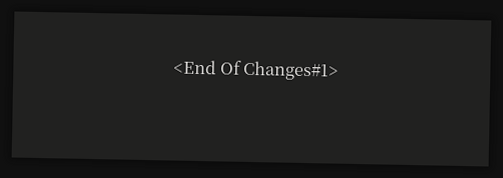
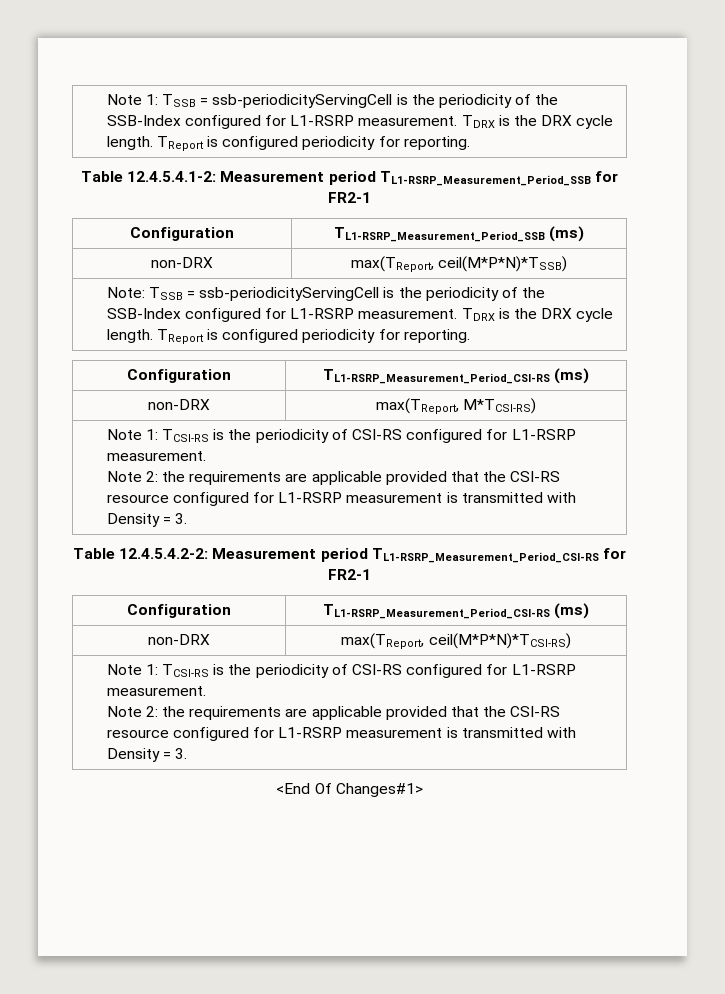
+ Note 1: TSSB = ssb-periodicityServingCell is the periodicity of the SSB-Index configured for L1-RSRP measurement. TDRX is the DRX cycle length. TReport is configured periodicity for reporting.
+ Table 12.4.5.4.1-2: Measurement period TL1-RSRP_Measurement_Period_SSB for FR2-1
+ Configuration | TL1-RSRP_Measurement_Period_SSB (ms)
+ non-DRX | max(TReport, ceil(M*P*N)*TSSB)
+ Note: TSSB = ssb-periodicityServingCell is the periodicity of the SSB-Index configured for L1-RSRP measurement. TDRX is the DRX cycle length. TReport is configured periodicity for reporting.
+ Configuration | TL1-RSRP_Measurement_Period_CSI-RS (ms)
+ non-DRX | max(TReport, M*TCSI-RS)
+ Note 1: TCSI-RS is the periodicity of CSI-RS configured for L1-RSRP measurement.
+ Note 2: the requirements are applicable provided that the CSI-RS resource configured for L1-RSRP measurement is transmitted with Density = 3.
+ Table 12.4.5.4.2-2: Measurement period TL1-RSRP_Measurement_Period_CSI-RS for FR2-1
+ Configuration | TL1-RSRP_Measurement_Period_CSI-RS (ms)
+ non-DRX | max(TReport, ceil(M*P*N)*TCSI-RS)
+ Note 1: TCSI-RS is the periodicity of CSI-RS configured for L1-RSRP measurement.
+ Note 2: the requirements are applicable provided that the CSI-RS resource configured for L1-RSRP measurement is transmitted with Density = 3.

